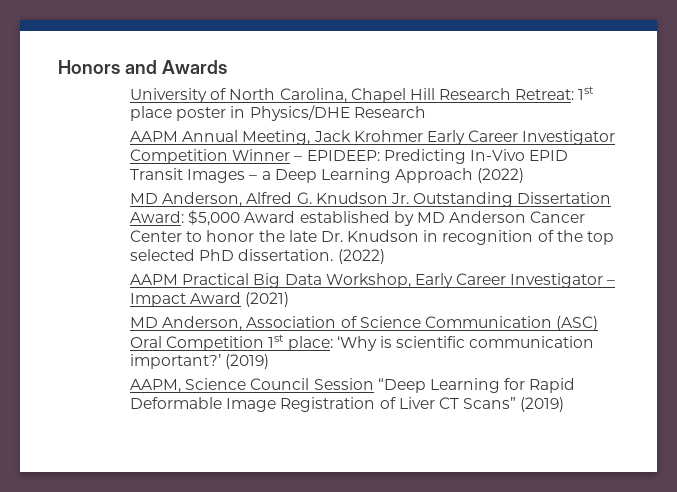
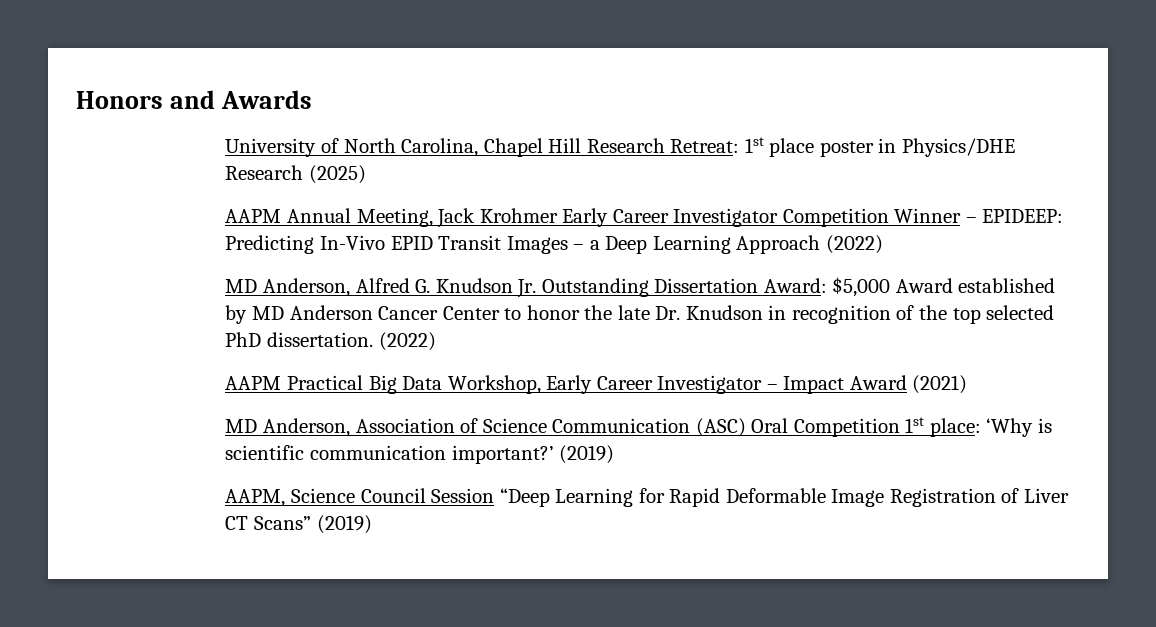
- University of North Carolina, Chapel Hill Research Retreat: 1st place poster in Physics/DHE Research
+ University of North Carolina, Chapel Hill Research Retreat: 1st place poster in Physics/DHE Research (2025)

